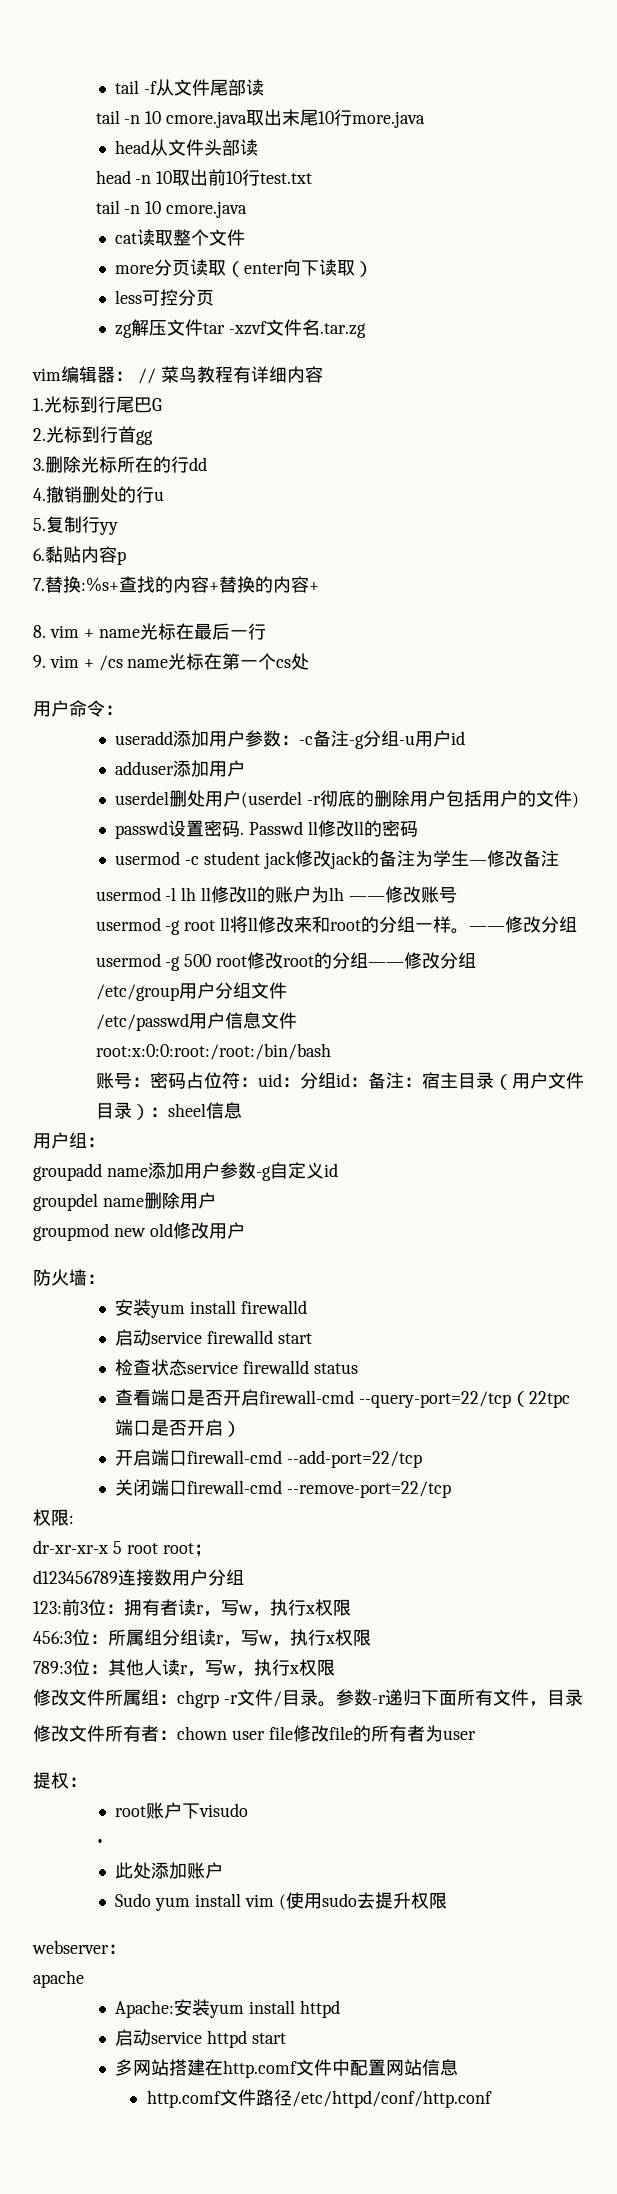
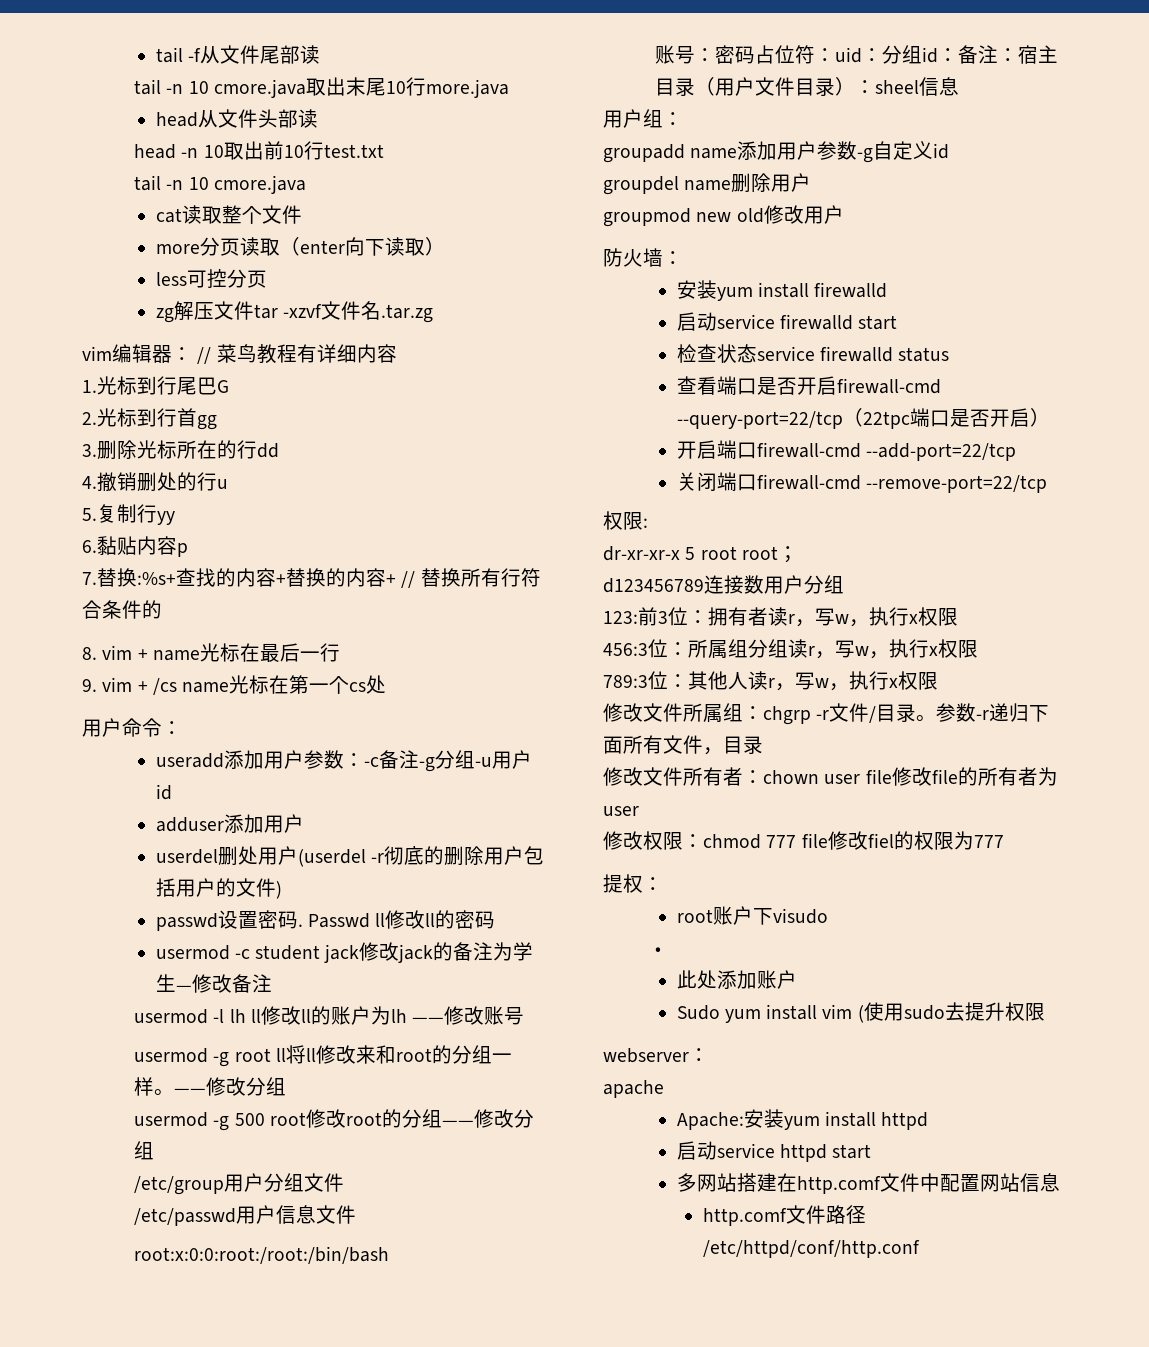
- 7.替换:%s+查找的内容+替换的内容+
+ 7.替换:%s+查找的内容+替换的内容+ // 替换所有行符合条件的
+ 修改权限：chmod 777 file修改fiel的权限为777

